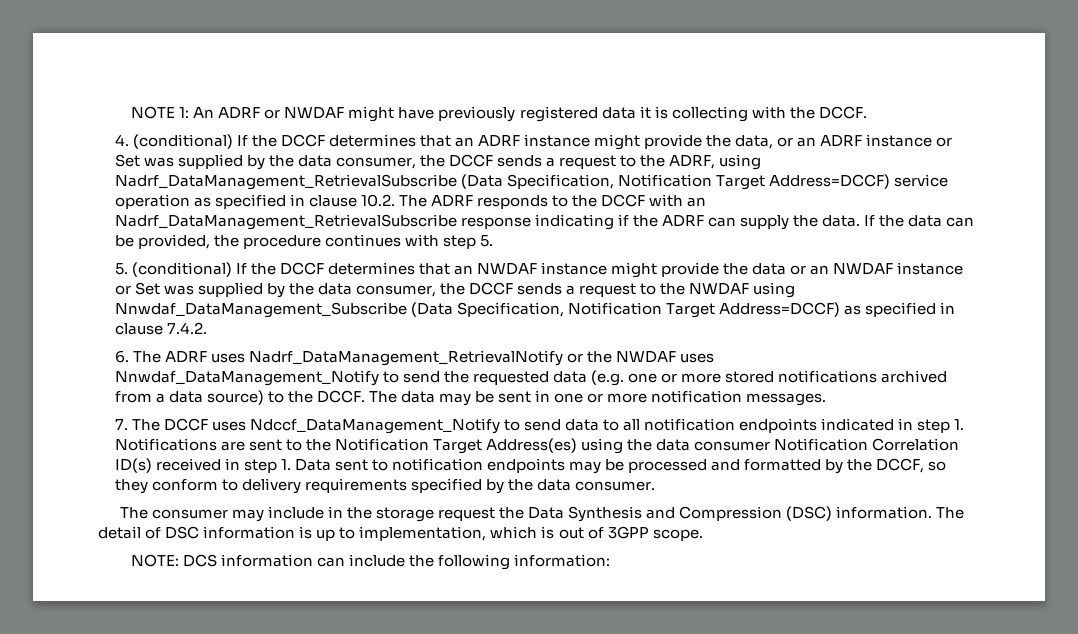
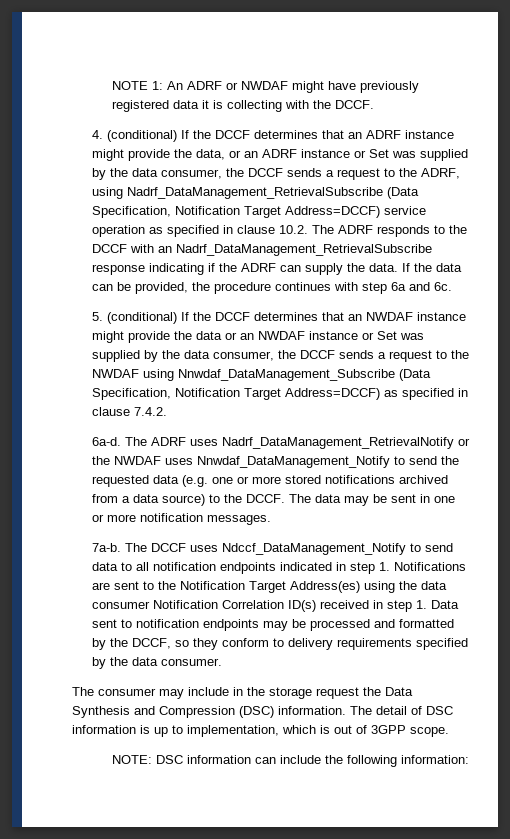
- If the data can be provided, the procedure continues with step 5.
+ If the data can be provided, the procedure continues with step 6a and 6c.
- 6. The ADRF uses Nadrf_DataManagement_RetrievalNotify or the NWDAF uses Nnwdaf_DataManagement_Notify to send the requested data (e.g. one or more stored notifications archived from a data source) to the DCCF.
+ 6a-d. The ADRF uses Nadrf_DataManagement_RetrievalNotify or the NWDAF uses Nnwdaf_DataManagement_Notify to send the requested data (e.g. one or more stored notifications archived from a data source) to the DCCF.
- 7. The DCCF uses Ndccf_DataManagement_Notify to send data to all notification endpoints indicated in step 1. Notifications are sent to the Notification Target Address(es) using the data consumer Notification Correlation ID(s) received in step 1. Data sent to notification endpoints may be processed and formatted by the DCCF, so they conform to delivery requirements specified by the data consumer.
+ 7a-b. The DCCF uses Ndccf_DataManagement_Notify to send data to all notification endpoints indicated in step 1. Notifications are sent to the Notification Target Address(es) using the data consumer Notification Correlation ID(s) received in step 1. Data sent to notification endpoints may be processed and formatted by the DCCF, so they conform to delivery requirements specified by the data consumer.
- NOTE: DCS information can include the following information:
+ NOTE: DSC information can include the following information:

